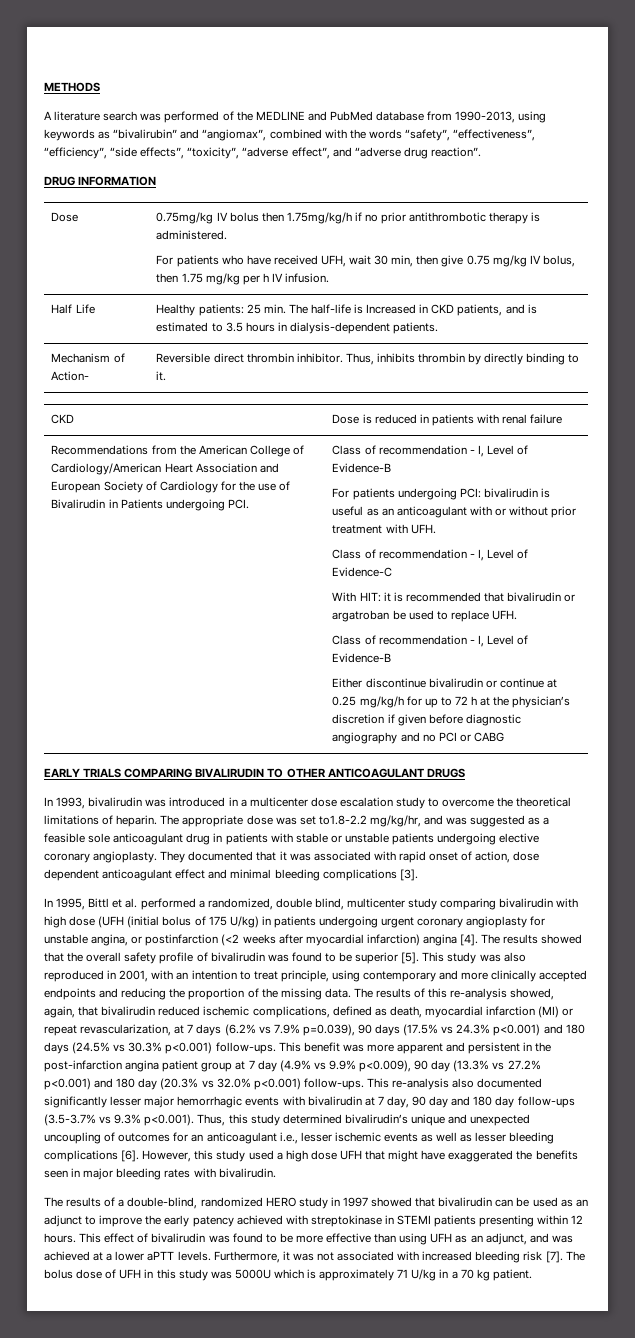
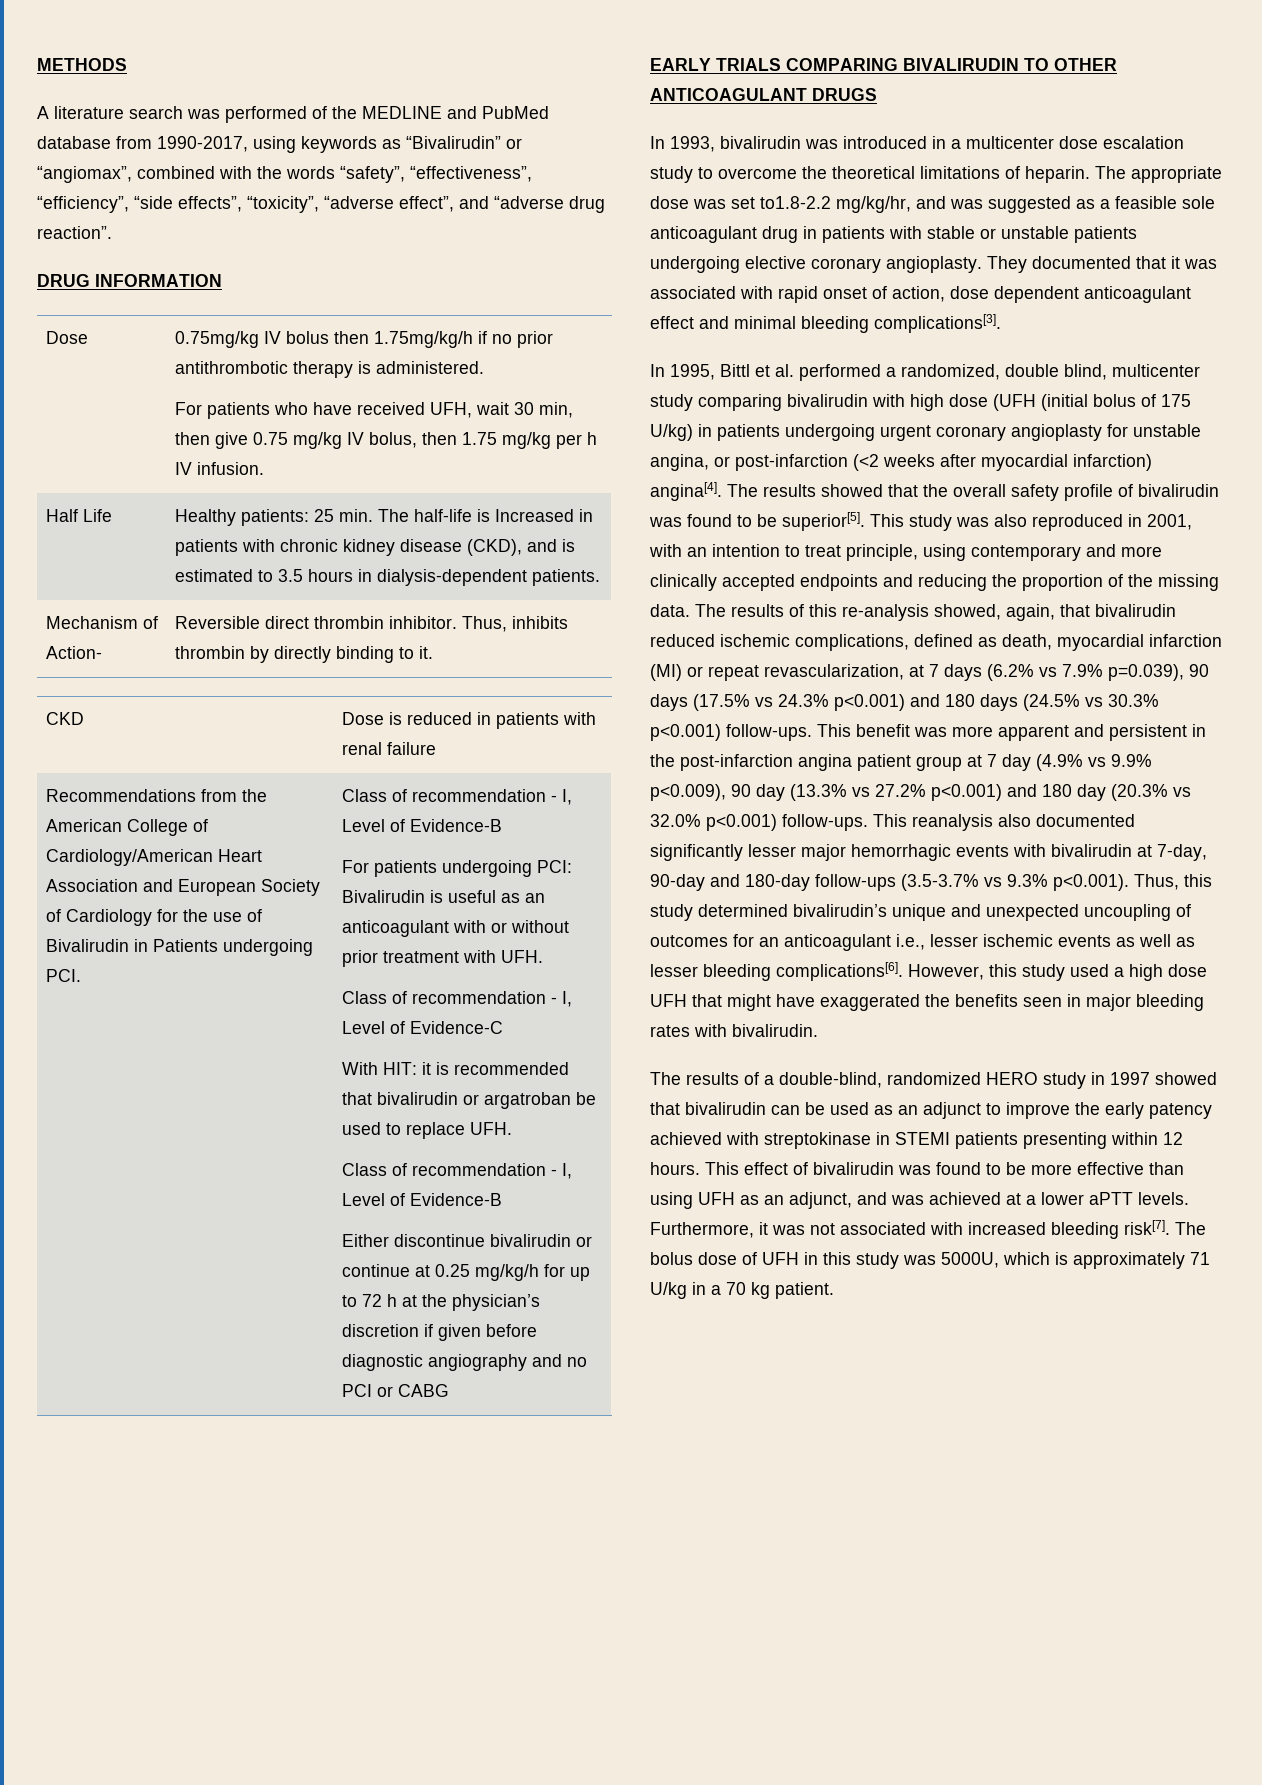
- A literature search was performed of the MEDLINE and PubMed database from 1990-2013, using keywords as “bivalirubin” and “angiomax”, combined with the words “safety”, “effectiveness”, “efficiency”, “side effects”, “toxicity”, “adverse effect”, and “adverse drug reaction”.
+ A literature search was performed of the MEDLINE and PubMed database from 1990-2017, using keywords as “Bivalirudin” or “angiomax”, combined with the words “safety”, “effectiveness”, “efficiency”, “side effects”, “toxicity”, “adverse effect”, and “adverse drug reaction”.
- Half Life | Healthy patients: 25 min. The half-life is Increased in CKD patients, and is estimated to 3.5 hours in dialysis-dependent patients.
+ Half Life | Healthy patients: 25 min. The half-life is Increased in patients with chronic kidney disease (CKD), and is estimated to 3.5 hours in dialysis-dependent patients.
- For patients undergoing PCI: bivalirudin is useful as an anticoagulant with or without prior treatment with UFH.
+ For patients undergoing PCI: Bivalirudin is useful as an anticoagulant with or without prior treatment with UFH.
- They documented that it was associated with rapid onset of action, dose dependent anticoagulant effect and minimal bleeding complications [3].
+ They documented that it was associated with rapid onset of action, dose dependent anticoagulant effect and minimal bleeding complications[3].
- In 1995, Bittl et al. performed a randomized, double blind, multicenter study comparing bivalirudin with high dose (UFH (initial bolus of 175 U/kg) in patients undergoing urgent coronary angioplasty for unstable angina, or postinfarction (<2 weeks after myocardial infarction) angina [4].
+ In 1995, Bittl et al. performed a randomized, double blind, multicenter study comparing bivalirudin with high dose (UFH (initial bolus of 175 U/kg) in patients undergoing urgent coronary angioplasty for unstable angina, or post-infarction (<2 weeks after myocardial infarction) angina[4].
- The results showed that the overall safety profile of bivalirudin was found to be superior [5].
+ The results showed that the overall safety profile of bivalirudin was found to be superior[5].
- This re-analysis also documented significantly lesser major hemorrhagic events with bivalirudin at 7 day, 90 day and 180 day follow-ups (3.5-3.7% vs 9.3% p<0.001). Thus, this study determined bivalirudin’s unique and unexpected uncoupling of outcomes for an anticoagulant i.e., lesser ischemic events as well as lesser bleeding complications [6].
+ This reanalysis also documented significantly lesser major hemorrhagic events with bivalirudin at 7-day, 90-day and 180-day follow-ups (3.5-3.7% vs 9.3% p<0.001). Thus, this study determined bivalirudin’s unique and unexpected uncoupling of outcomes for an anticoagulant i.e., lesser ischemic events as well as lesser bleeding complications[6].
- Furthermore, it was not associated with increased bleeding risk [7].
+ Furthermore, it was not associated with increased bleeding risk[7].
- The bolus dose of UFH in this study was 5000U which is approximately 71 U/kg in a 70 kg patient.
+ The bolus dose of UFH in this study was 5000U, which is approximately 71 U/kg in a 70 kg patient.

